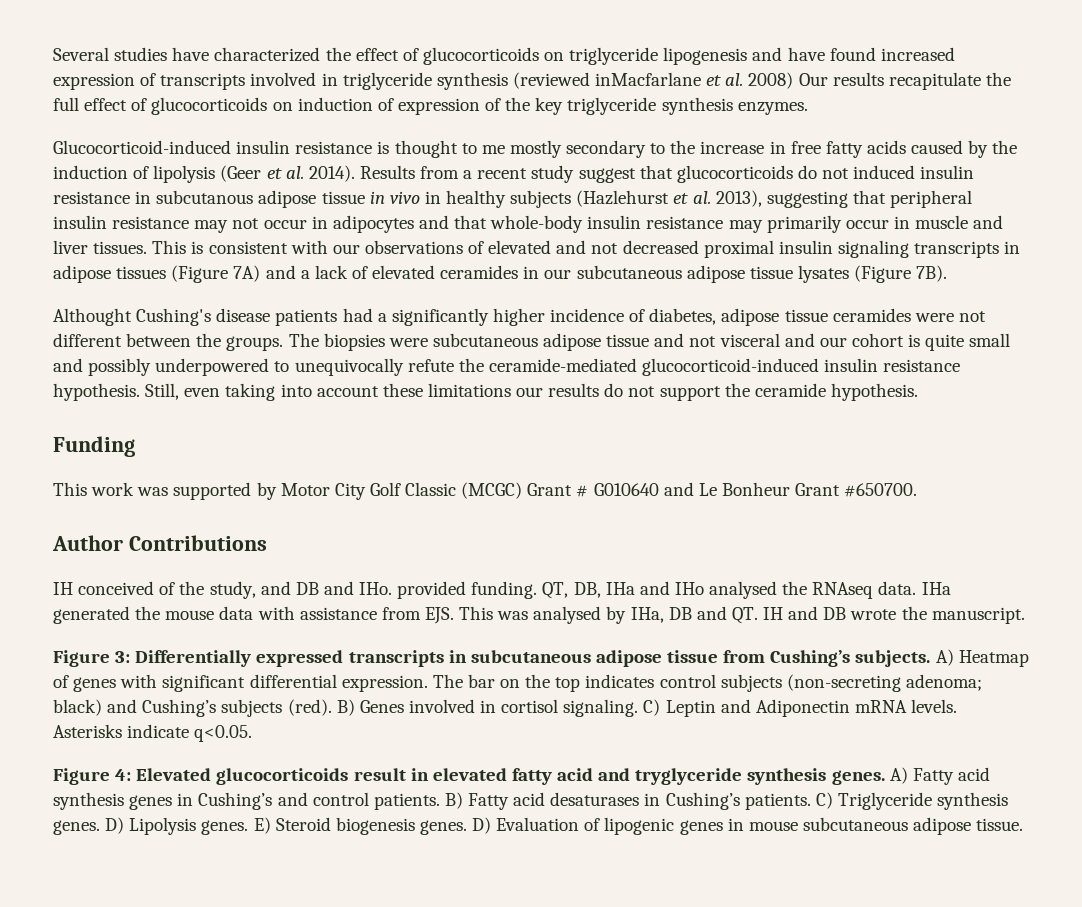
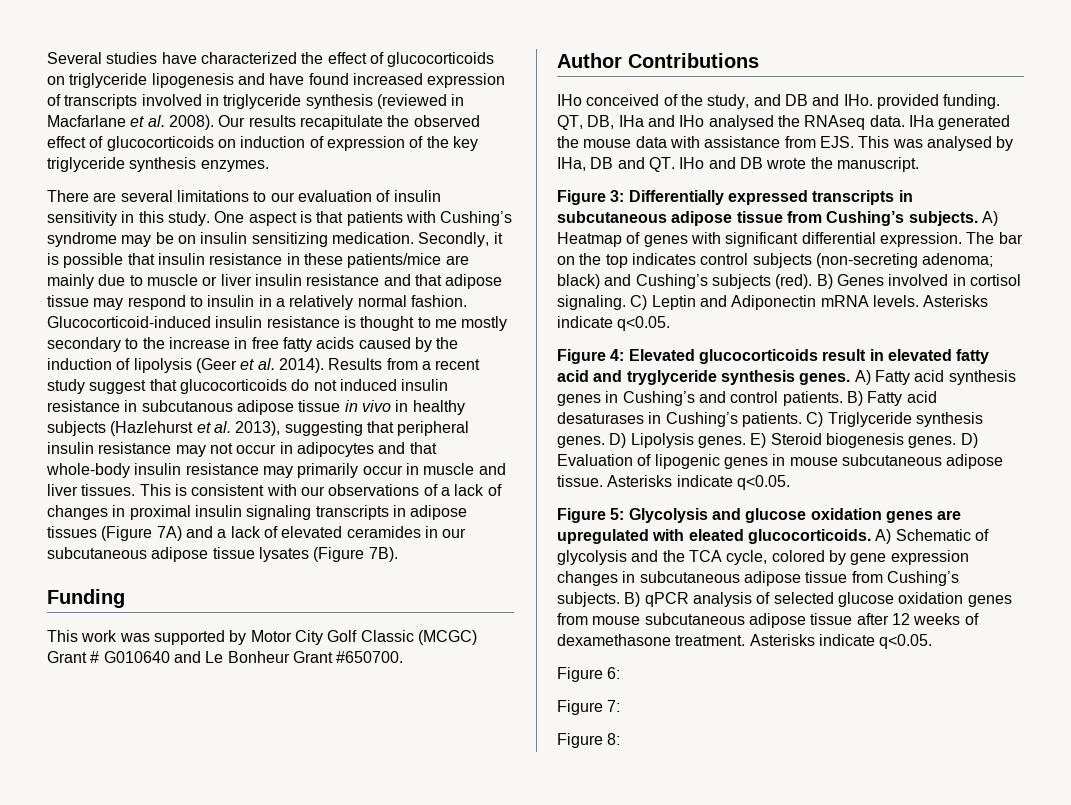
- Several studies have characterized the effect of glucocorticoids on triglyceride lipogenesis and have found increased expression of transcripts involved in triglyceride synthesis (reviewed inMacfarlane et al. 2008) Our results recapitulate the full effect of glucocorticoids on induction of expression of the key triglyceride synthesis enzymes.
+ Several studies have characterized the effect of glucocorticoids on triglyceride lipogenesis and have found increased expression of transcripts involved in triglyceride synthesis (reviewed in Macfarlane et al. 2008). Our results recapitulate the observed effect of glucocorticoids on induction of expression of the key triglyceride synthesis enzymes.
+ There are several limitations to our evaluation of insulin sensitivity in this study. One aspect is that patients with Cushing’s syndrome may be on insulin sensitizing medication. Secondly, it is possible that insulin resistance in these patients/mice are mainly due to muscle or liver insulin resistance and that adipose tissue may respond to insulin in a relatively normal fashion.
- This is consistent with our observations of elevated and not decreased proximal insulin signaling transcripts in adipose tissues (Figure 7A) and a lack of elevated ceramides in our subcutaneous adipose tissue lysates (Figure 7B).
+ This is consistent with our observations of a lack of changes in proximal insulin signaling transcripts in adipose tissues (Figure 7A) and a lack of elevated ceramides in our subcutaneous adipose tissue lysates (Figure 7B).
- Althought Cushing's disease patients had a significantly higher incidence of diabetes, adipose tissue ceramides were not different between the groups. The biopsies were subcutaneous adipose tissue and not visceral and our cohort is quite small and possibly underpowered to unequivocally refute the ceramide-mediated glucocorticoid-induced insulin resistance hypothesis. Still, even taking into account these limitations our results do not support the ceramide hypothesis.
- IH conceived of the study, and DB and IHo. provided funding.
+ IHo conceived of the study, and DB and IHo. provided funding.
- IHa generated the mouse data with assistance from EJS. This was analysed by IHa, DB and QT. IH and DB wrote the manuscript.
+ IHa generated the mouse data with assistance from EJS. This was analysed by IHa, DB and QT. IHo and DB wrote the manuscript.
- D) Evaluation of lipogenic genes in mouse subcutaneous adipose tissue.
+ D) Evaluation of lipogenic genes in mouse subcutaneous adipose tissue. Asterisks indicate q<0.05.
+ Figure 5: Glycolysis and glucose oxidation genes are upregulated with eleated glucocorticoids. A) Schematic of glycolysis and the TCA cycle, colored by gene expression changes in subcutaneous adipose tissue from Cushing’s subjects. B) qPCR analysis of selected glucose oxidation genes from mouse subcutaneous adipose tissue after 12 weeks of dexamethasone treatment. Asterisks indicate q<0.05.
+ Figure 6:
+ Figure 7:
+ Figure 8:

